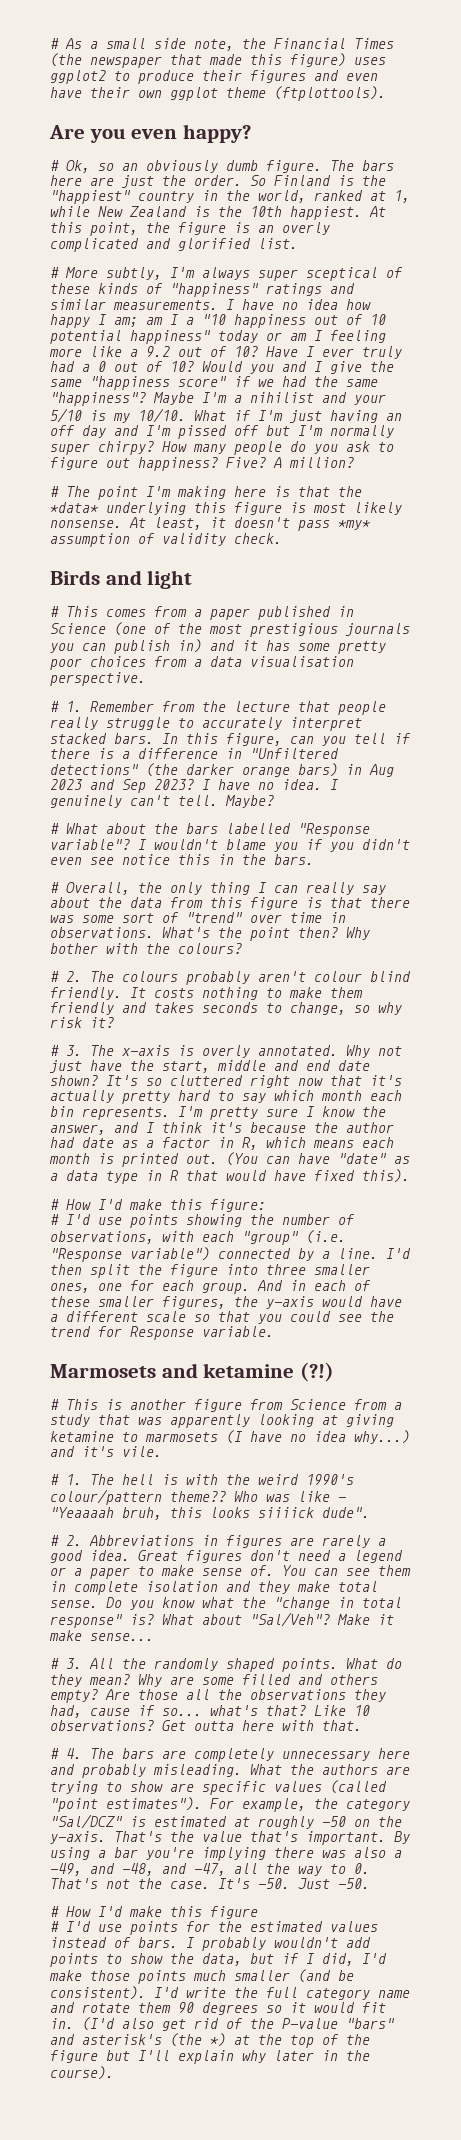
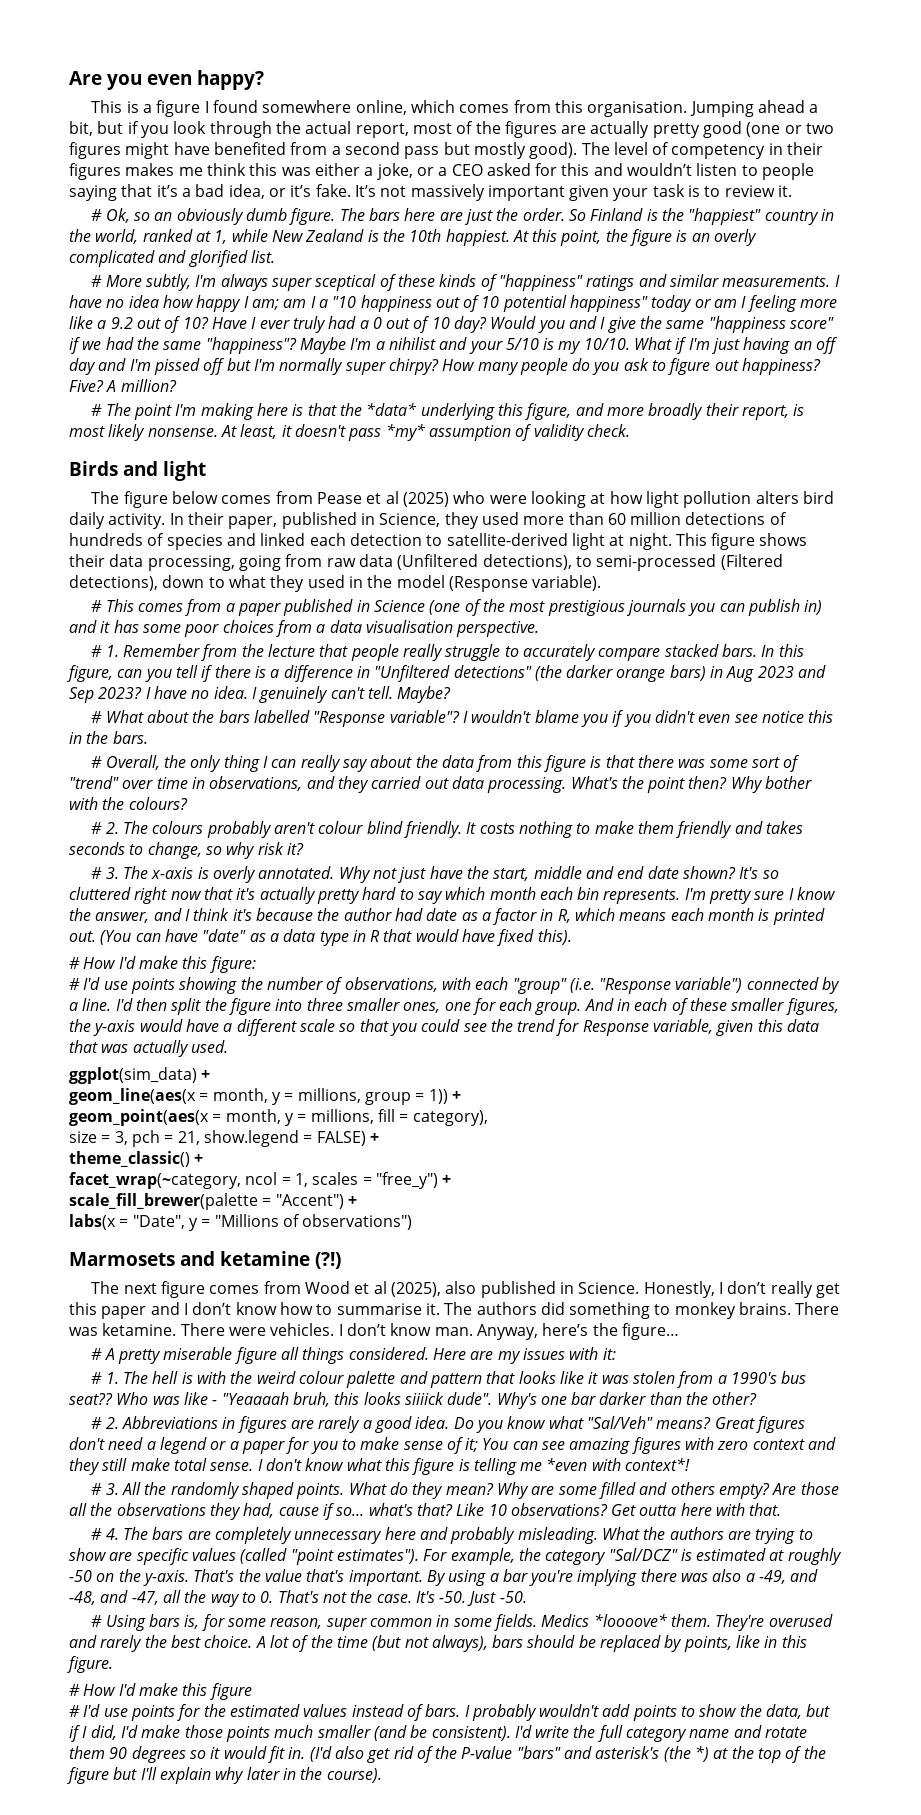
- # As a small side note, the Financial Times (the newspaper that made this figure) uses ggplot2 to produce their figures and even have their own ggplot theme (ftplottools).
  Are you even happy?
+ This is a figure I found somewhere online, which comes from this organisation. Jumping ahead a bit, but if you look through the actual report, most of the figures are actually pretty good (one or two figures might have benefited from a second pass but mostly good). The level of competency in their figures makes me think this was either a joke, or a CEO asked for this and wouldn’t listen to people saying that it’s a bad idea, or it’s fake. It’s not massively important given your task is to review it.
- Have I ever truly had a 0 out of 10?
+ Have I ever truly had a 0 out of 10 day?
- # The point I'm making here is that the *data* underlying this figure is most likely nonsense.
+ # The point I'm making here is that the *data* underlying this figure, and more broadly their report, is most likely nonsense.
+ The figure below comes from Pease et al (2025) who were looking at how light pollution alters bird daily activity. In their paper, published in Science, they used more than 60 million detections of hundreds of species and linked each detection to satellite-derived light at night. This figure shows their data processing, going from raw data (Unfiltered detections), to semi-processed (Filtered detections), down to what they used in the model (Response variable).
- # This comes from a paper published in Science (one of the most prestigious journals you can publish in) and it has some pretty poor choices from a data visualisation perspective.
+ # This comes from a paper published in Science (one of the most prestigious journals you can publish in) and it has some poor choices from a data visualisation perspective.
- # 1. Remember from the lecture that people really struggle to accurately interpret stacked bars.
+ # 1. Remember from the lecture that people really struggle to accurately compare stacked bars.
- # Overall, the only thing I can really say about the data from this figure is that there was some sort of "trend" over time in observations.
+ # Overall, the only thing I can really say about the data from this figure is that there was some sort of "trend" over time in observations, and they carried out data processing.
- And in each of these smaller figures, the y-axis would have a different scale so that you could see the trend for Response variable.
+ And in each of these smaller figures, the y-axis would have a different scale so that you could see the trend for Response variable, given this data that was actually used.
+ ggplot(sim_data) +
+ geom_line(aes(x = month, y = millions, group = 1)) +
+ geom_point(aes(x = month, y = millions, fill = category),
+ size = 3, pch = 21, show.legend = FALSE) +
+ theme_classic() +
+ facet_wrap(~category, ncol = 1, scales = "free_y") +
+ scale_fill_brewer(palette = "Accent") +
+ labs(x = "Date", y = "Millions of observations")
  Marmosets and ketamine (?!)
- # This is another figure from Science from a study that was apparently looking at giving ketamine to marmosets (I have no idea why...) and it's vile.
+ The next figure comes from Wood et al (2025), also published in Science. Honestly, I don’t really get this paper and I don’t know how to summarise it. The authors did something to monkey brains. There was ketamine. There were vehicles. I don’t know man. Anyway, here’s the figure…
+ # A pretty miserable figure all things considered. Here are my issues with it:
- # 1. The hell is with the weird 1990's colour/pattern theme??
+ # 1. The hell is with the weird colour palette and pattern that looks like it was stolen from a 1990's bus seat??
+ Why's one bar darker than the other?
+ Do you know what "Sal/Veh" means?
- Great figures don't need a legend or a paper to make sense of. You can see them in complete isolation and they make total sense.
+ Great figures don't need a legend or a paper for you to make sense of it; You can see amazing figures with zero context and they still make total sense.
- Do you know what the "change in total response" is? What about "Sal/Veh"? Make it make sense...
+ I don't know what this figure is telling me *even with context*!
+ # Using bars is, for some reason, super common in some fields. Medics *loooove* them. They're overused and rarely the best choice. A lot of the time (but not always), bars should be replaced by points, like in this figure.

